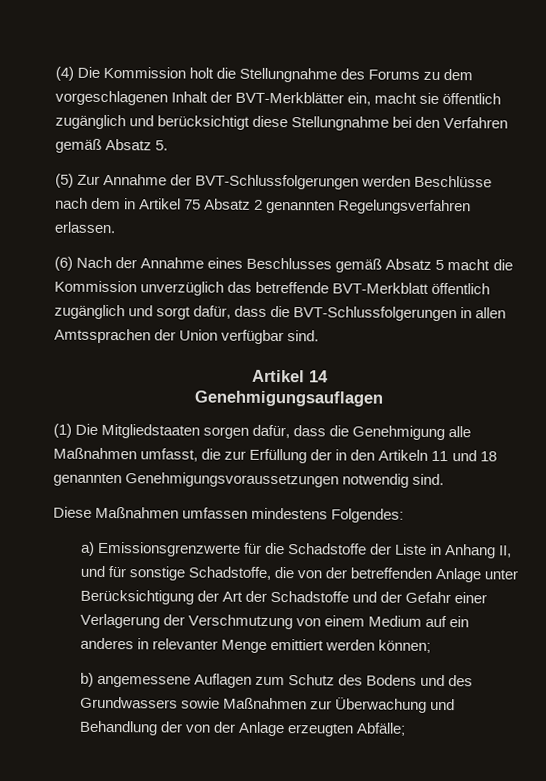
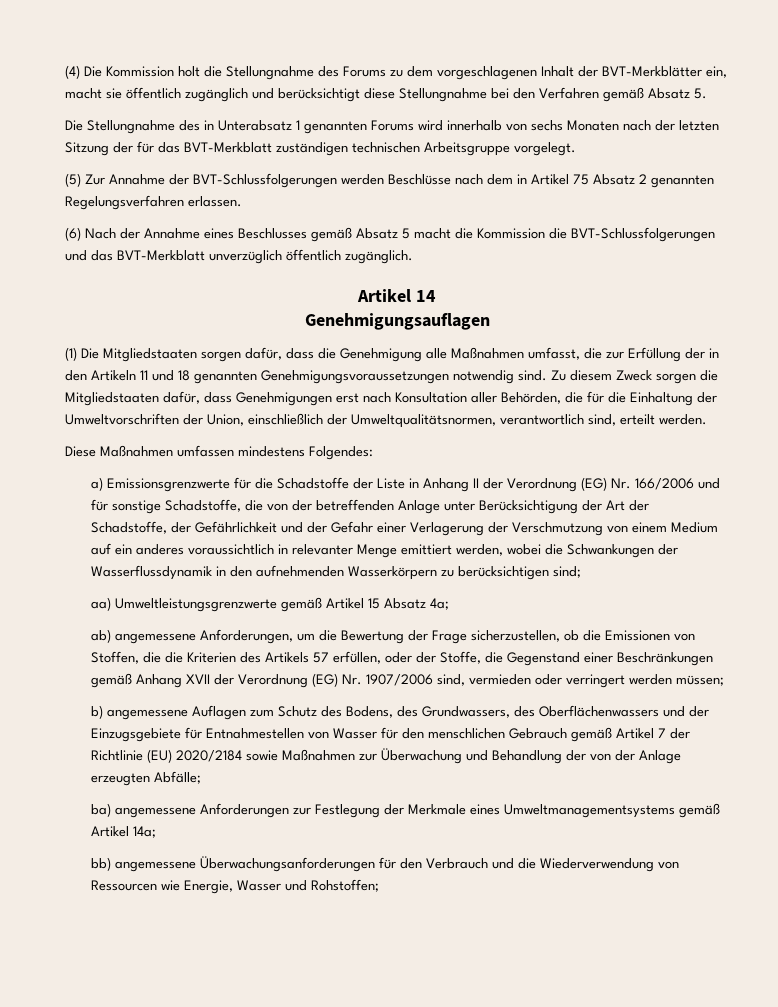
+ Die Stellungnahme des in Unterabsatz 1 genannten Forums wird innerhalb von sechs Monaten nach der letzten Sitzung der für das BVT-Merkblatt zuständigen technischen Arbeitsgruppe vorgelegt.
- (6) Nach der Annahme eines Beschlusses gemäß Absatz 5 macht die Kommission unverzüglich das betreffende BVT-Merkblatt öffentlich zugänglich und sorgt dafür, dass die BVT-Schlussfolgerungen in allen Amtssprachen der Union verfügbar sind.
+ (6) Nach der Annahme eines Beschlusses gemäß Absatz 5 macht die Kommission die BVT-Schlussfolgerungen und das BVT-Merkblatt unverzüglich öffentlich zugänglich.
+ Zu diesem Zweck sorgen die Mitgliedstaaten dafür, dass Genehmigungen erst nach Konsultation aller Behörden, die für die Einhaltung der Umweltvorschriften der Union, einschließlich der Umweltqualitätsnormen, verantwortlich sind, erteilt werden.
- a) Emissionsgrenzwerte für die Schadstoffe der Liste in Anhang II, und für sonstige Schadstoffe, die von der betreffenden Anlage unter Berücksichtigung der Art der Schadstoffe und der Gefahr einer Verlagerung der Verschmutzung von einem Medium auf ein anderes in relevanter Menge emittiert werden können;
+ a) Emissionsgrenzwerte für die Schadstoffe der Liste in Anhang II der Verordnung (EG) Nr. 166/2006 und für sonstige Schadstoffe, die von der betreffenden Anlage unter Berücksichtigung der Art der Schadstoffe, der Gefährlichkeit und der Gefahr einer Verlagerung der Verschmutzung von einem Medium auf ein anderes voraussichtlich in relevanter Menge emittiert werden, wobei die Schwankungen der Wasserflussdynamik in den aufnehmenden Wasserkörpern zu berücksichtigen sind;
+ aa) Umweltleistungsgrenzwerte gemäß Artikel 15 Absatz 4a;
+ ab) angemessene Anforderungen, um die Bewertung der Frage sicherzustellen, ob die Emissionen von Stoffen, die die Kriterien des Artikels 57 erfüllen, oder der Stoffe, die Gegenstand einer Beschränkungen gemäß Anhang XVII der Verordnung (EG) Nr. 1907/2006 sind, vermieden oder verringert werden müssen;
- b) angemessene Auflagen zum Schutz des Bodens und des Grundwassers sowie Maßnahmen zur Überwachung und Behandlung der von der Anlage erzeugten Abfälle;
+ b) angemessene Auflagen zum Schutz des Bodens, des Grundwassers, des Oberflächenwassers und der Einzugsgebiete für Entnahmestellen von Wasser für den menschlichen Gebrauch gemäß Artikel 7 der Richtlinie (EU) 2020/2184 sowie Maßnahmen zur Überwachung und Behandlung der von der Anlage erzeugten Abfälle;
+ ba) angemessene Anforderungen zur Festlegung der Merkmale eines Umweltmanagementsystems gemäß Artikel 14a;
+ bb) angemessene Überwachungsanforderungen für den Verbrauch und die Wiederverwendung von Ressourcen wie Energie, Wasser und Rohstoffen;

